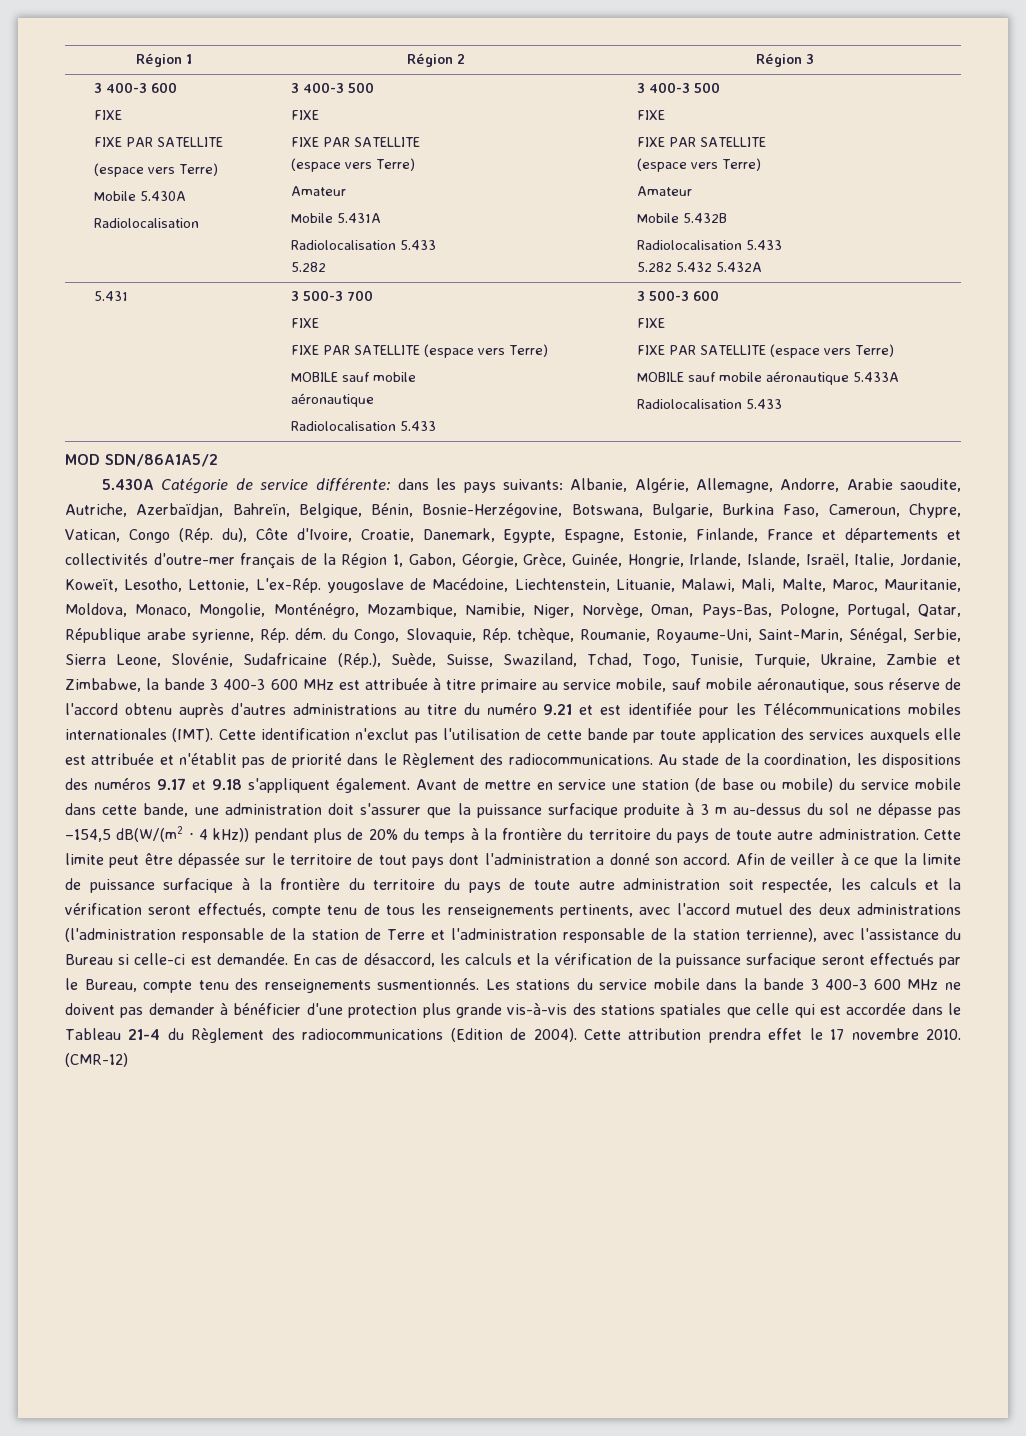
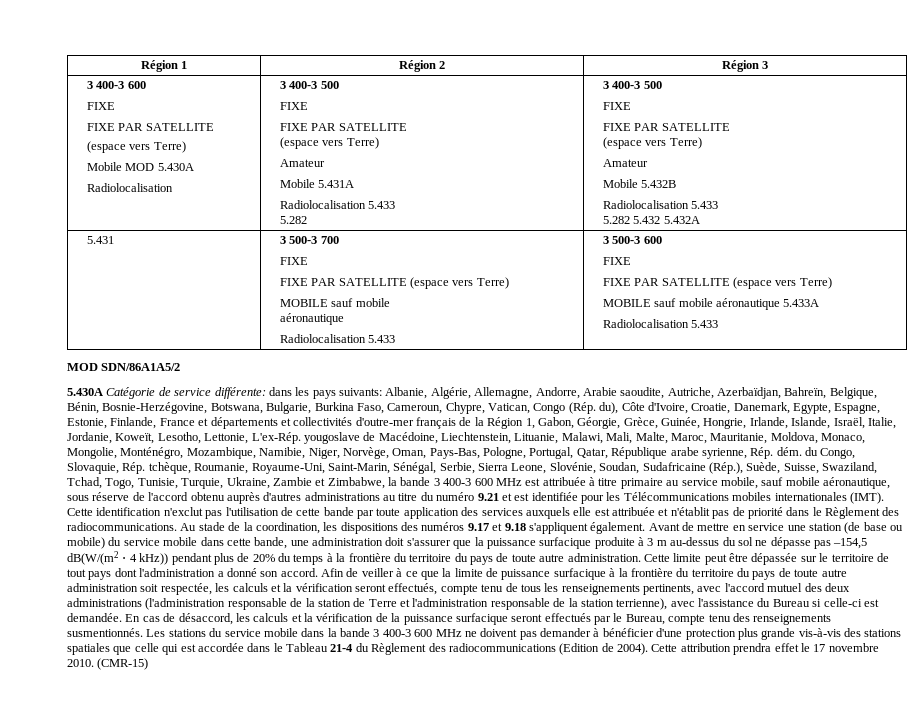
- Mobile 5.430A
+ Mobile MOD 5.430A
- Albanie, Algérie, Allemagne, Andorre, Arabie saoudite, Autriche, Azerbaïdjan, Bahreïn, Belgique, Bénin, Bosnie-Herzégovine, Botswana, Bulgarie, Burkina Faso, Cameroun, Chypre, Vatican, Congo (Rép. du), Côte d'Ivoire, Croatie, Danemark, Egypte, Espagne, Estonie, Finlande, France et départements et collectivités d'outre-mer français de la Région 1, Gabon, Géorgie, Grèce, Guinée, Hongrie, Irlande, Islande, Israël, Italie, Jordanie, Koweït, Lesotho, Lettonie, L'ex-Rép. yougoslave de Macédoine, Liechtenstein, Lituanie, Malawi, Mali, Malte, Maroc, Mauritanie, Moldova, Monaco, Mongolie, Monténégro, Mozambique, Namibie, Niger, Norvège, Oman, Pays-Bas, Pologne, Portugal, Qatar, République arabe syrienne, Rép. dém. du Congo, Slovaquie, Rép. tchèque, Roumanie, Royaume-Uni, Saint-Marin, Sénégal, Serbie, Sierra Leone, Slovénie, Sudafricaine (Rép.), Suède, Suisse, Swaziland, Tchad, Togo, Tunisie, Turquie, Ukraine, Zambie et Zimbabwe, la bande 3 400-3 600 MHz est attribuée à titre primaire au service mobile, sauf mobile aéronautique, sous réserve de l'accord obtenu auprès d'autres administrations au titre du numéro 9.21 et est identifiée pour les Télécommunications mobiles internationales (IMT).
+ Albanie, Algérie, Allemagne, Andorre, Arabie saoudite, Autriche, Azerbaïdjan, Bahreïn, Belgique, Bénin, Bosnie-Herzégovine, Botswana, Bulgarie, Burkina Faso, Cameroun, Chypre, Vatican, Congo (Rép. du), Côte d'Ivoire, Croatie, Danemark, Egypte, Espagne, Estonie, Finlande, France et départements et collectivités d'outre-mer français de la Région 1, Gabon, Géorgie, Grèce, Guinée, Hongrie, Irlande, Islande, Israël, Italie, Jordanie, Koweït, Lesotho, Lettonie, L'ex-Rép. yougoslave de Macédoine, Liechtenstein, Lituanie, Malawi, Mali, Malte, Maroc, Mauritanie, Moldova, Monaco, Mongolie, Monténégro, Mozambique, Namibie, Niger, Norvège, Oman, Pays-Bas, Pologne, Portugal, Qatar, République arabe syrienne, Rép. dém. du Congo, Slovaquie, Rép. tchèque, Roumanie, Royaume-Uni, Saint-Marin, Sénégal, Serbie, Sierra Leone, Slovénie, Soudan, Sudafricaine (Rép.), Suède, Suisse, Swaziland, Tchad, Togo, Tunisie, Turquie, Ukraine, Zambie et Zimbabwe, la bande 3 400-3 600 MHz est attribuée à titre primaire au service mobile, sauf mobile aéronautique, sous réserve de l'accord obtenu auprès d'autres administrations au titre du numéro 9.21 et est identifiée pour les Télécommunications mobiles internationales (IMT).
- (CMR-12)
+ (CMR-15)

